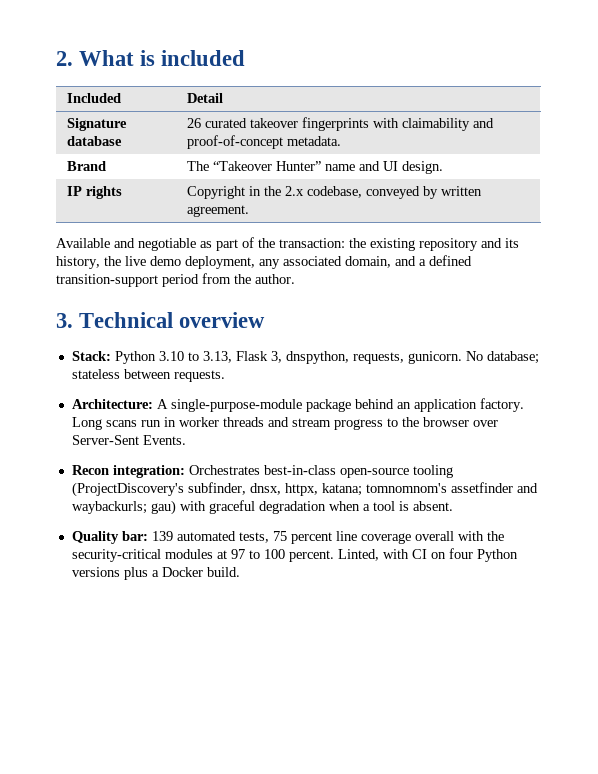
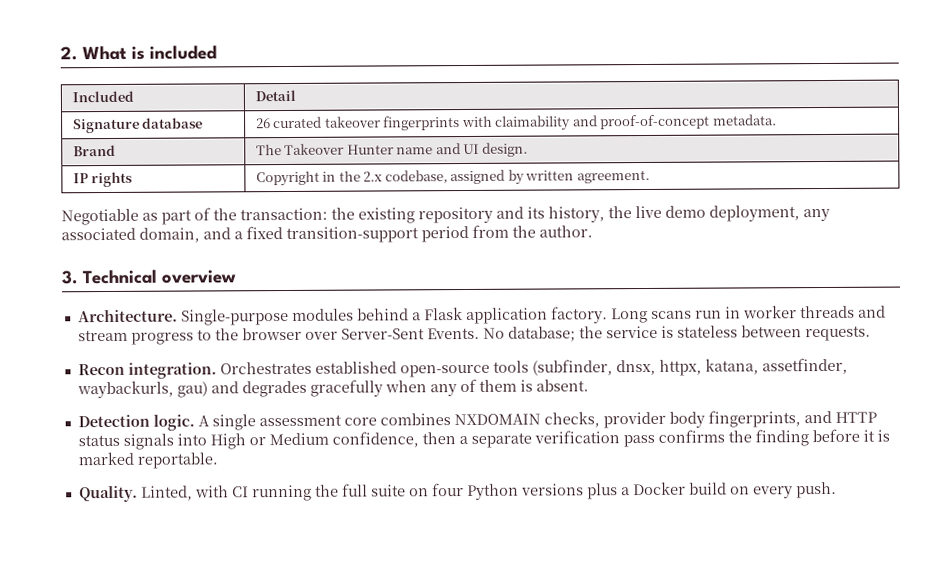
- Brand | The “Takeover Hunter” name and UI design.
+ Brand | The Takeover Hunter name and UI design.
- IP rights | Copyright in the 2.x codebase, conveyed by written agreement.
+ IP rights | Copyright in the 2.x codebase, assigned by written agreement.
- Available and negotiable as part of the transaction: the existing repository and its history, the live demo deployment, any associated domain, and a defined transition-support period from the author.
+ Negotiable as part of the transaction: the existing repository and its history, the live demo deployment, any associated domain, and a fixed transition-support period from the author.
- Stack: Python 3.10 to 3.13, Flask 3, dnspython, requests, gunicorn. No database; stateless between requests.
- Architecture: A single-purpose-module package behind an application factory.
+ Architecture. Single-purpose modules behind a Flask application factory.
- Long scans run in worker threads and stream progress to the browser over Server-Sent Events.
- Recon integration: Orchestrates best-in-class open-source tooling (ProjectDiscovery's subfinder, dnsx, httpx, katana; tomnomnom's assetfinder and waybackurls; gau) with graceful degradation when a tool is absent.
- Quality bar: 139 automated tests, 75 percent line coverage overall with the security-critical modules at 97 to 100 percent. Linted, with CI on four Python versions plus a Docker build.
+ Long scans run in worker threads and stream progress to the browser over Server-Sent Events. No database; the service is stateless between requests.
+ Recon integration. Orchestrates established open-source tools (subfinder, dnsx, httpx, katana, assetfinder, waybackurls, gau) and degrades gracefully when any of them is absent.
+ Detection logic. A single assessment core combines NXDOMAIN checks, provider body fingerprints, and HTTP status signals into High or Medium confidence, then a separate verification pass confirms the finding before it is marked reportable.
+ Quality. Linted, with CI running the full suite on four Python versions plus a Docker build on every push.

